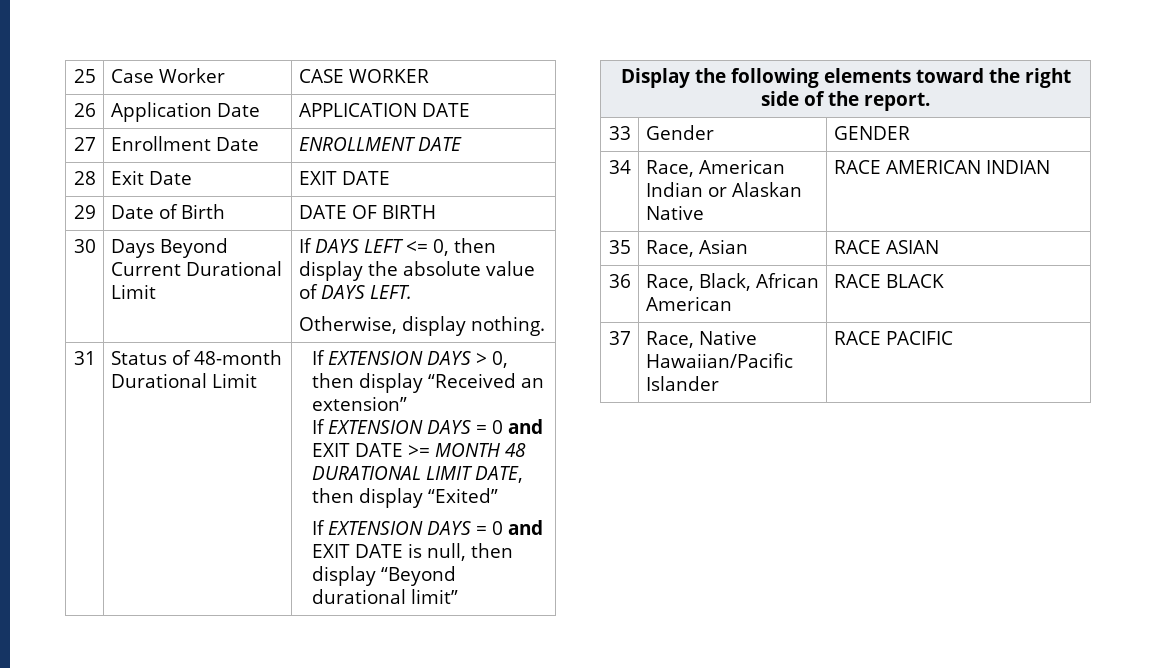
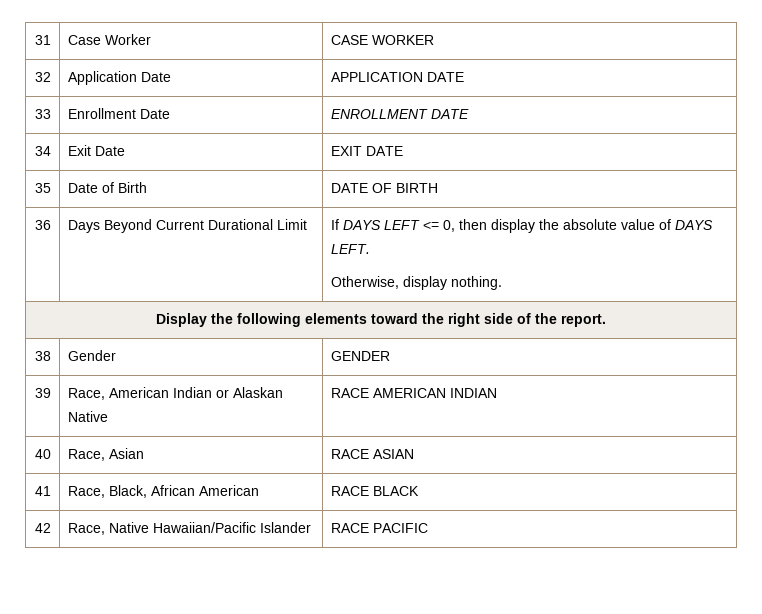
- 25 | Case Worker | CASE WORKER
+ 31 | Case Worker | CASE WORKER
- 26 | Application Date | APPLICATION DATE
+ 32 | Application Date | APPLICATION DATE
- 27 | Enrollment Date | ENROLLMENT DATE
+ 33 | Enrollment Date | ENROLLMENT DATE
- 28 | Exit Date | EXIT DATE
+ 34 | Exit Date | EXIT DATE
- 29 | Date of Birth | DATE OF BIRTH
+ 35 | Date of Birth | DATE OF BIRTH
- 30 | Days Beyond Current Durational Limit | If DAYS LEFT <= 0, then display the absolute value of DAYS LEFT.
+ 36 | Days Beyond Current Durational Limit | If DAYS LEFT <= 0, then display the absolute value of DAYS LEFT.
- 31 | Status of 48-month Durational Limit | If EXTENSION DAYS > 0, then display “Received an extension”
- If EXTENSION DAYS = 0 and EXIT DATE >= MONTH 48 DURATIONAL LIMIT DATE, then display “Exited”
- If EXTENSION DAYS = 0 and EXIT DATE is null, then display “Beyond durational limit”
- 33 | Gender | GENDER
+ 38 | Gender | GENDER
- 34 | Race, American Indian or Alaskan Native | RACE AMERICAN INDIAN
+ 39 | Race, American Indian or Alaskan Native | RACE AMERICAN INDIAN
- 35 | Race, Asian | RACE ASIAN
+ 40 | Race, Asian | RACE ASIAN
- 36 | Race, Black, African American | RACE BLACK
+ 41 | Race, Black, African American | RACE BLACK
- 37 | Race, Native Hawaiian/Pacific Islander | RACE PACIFIC
+ 42 | Race, Native Hawaiian/Pacific Islander | RACE PACIFIC

